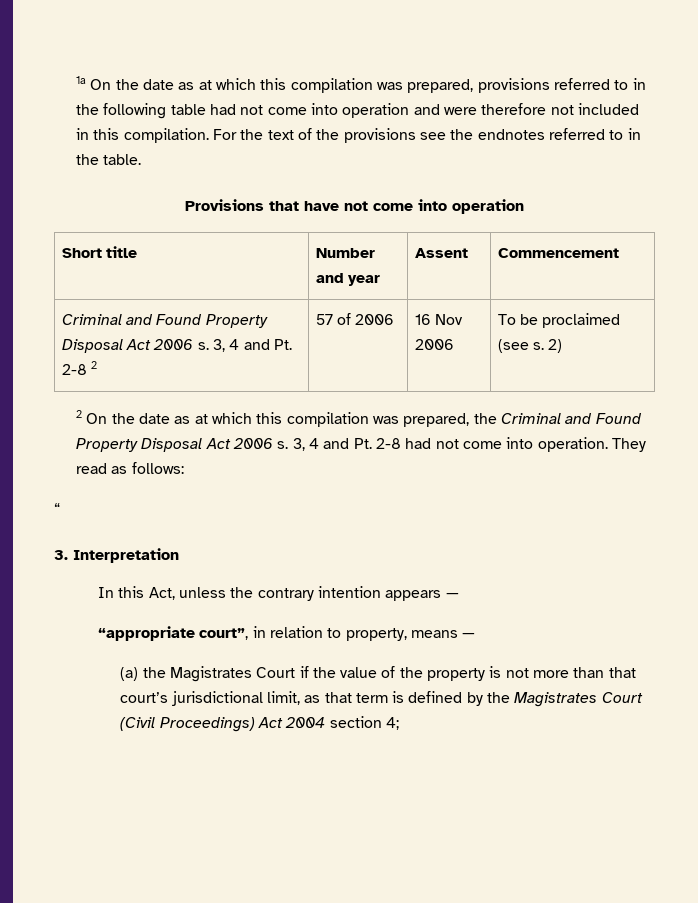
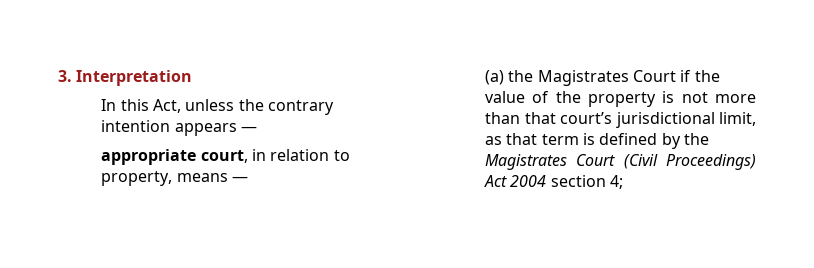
- 1a On the date as at which this compilation was prepared, provisions referred to in the following table had not come into operation and were therefore not included in this compilation. For the text of the provisions see the endnotes referred to in the table.
- Provisions that have not come into operation
- Short title | Number and year | Assent | Commencement
- Criminal and Found Property Disposal Act 2006 s. 3, 4 and Pt. 2-8 2 | 57 of 2006 | 16 Nov 2006 | To be proclaimed (see s. 2)
- 2 On the date as at which this compilation was prepared, the Criminal and Found Property Disposal Act 2006 s. 3, 4 and Pt. 2-8 had not come into operation. They read as follows:
- “
- “appropriate court”, in relation to property, means —
+ appropriate court, in relation to property, means —

